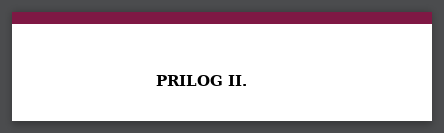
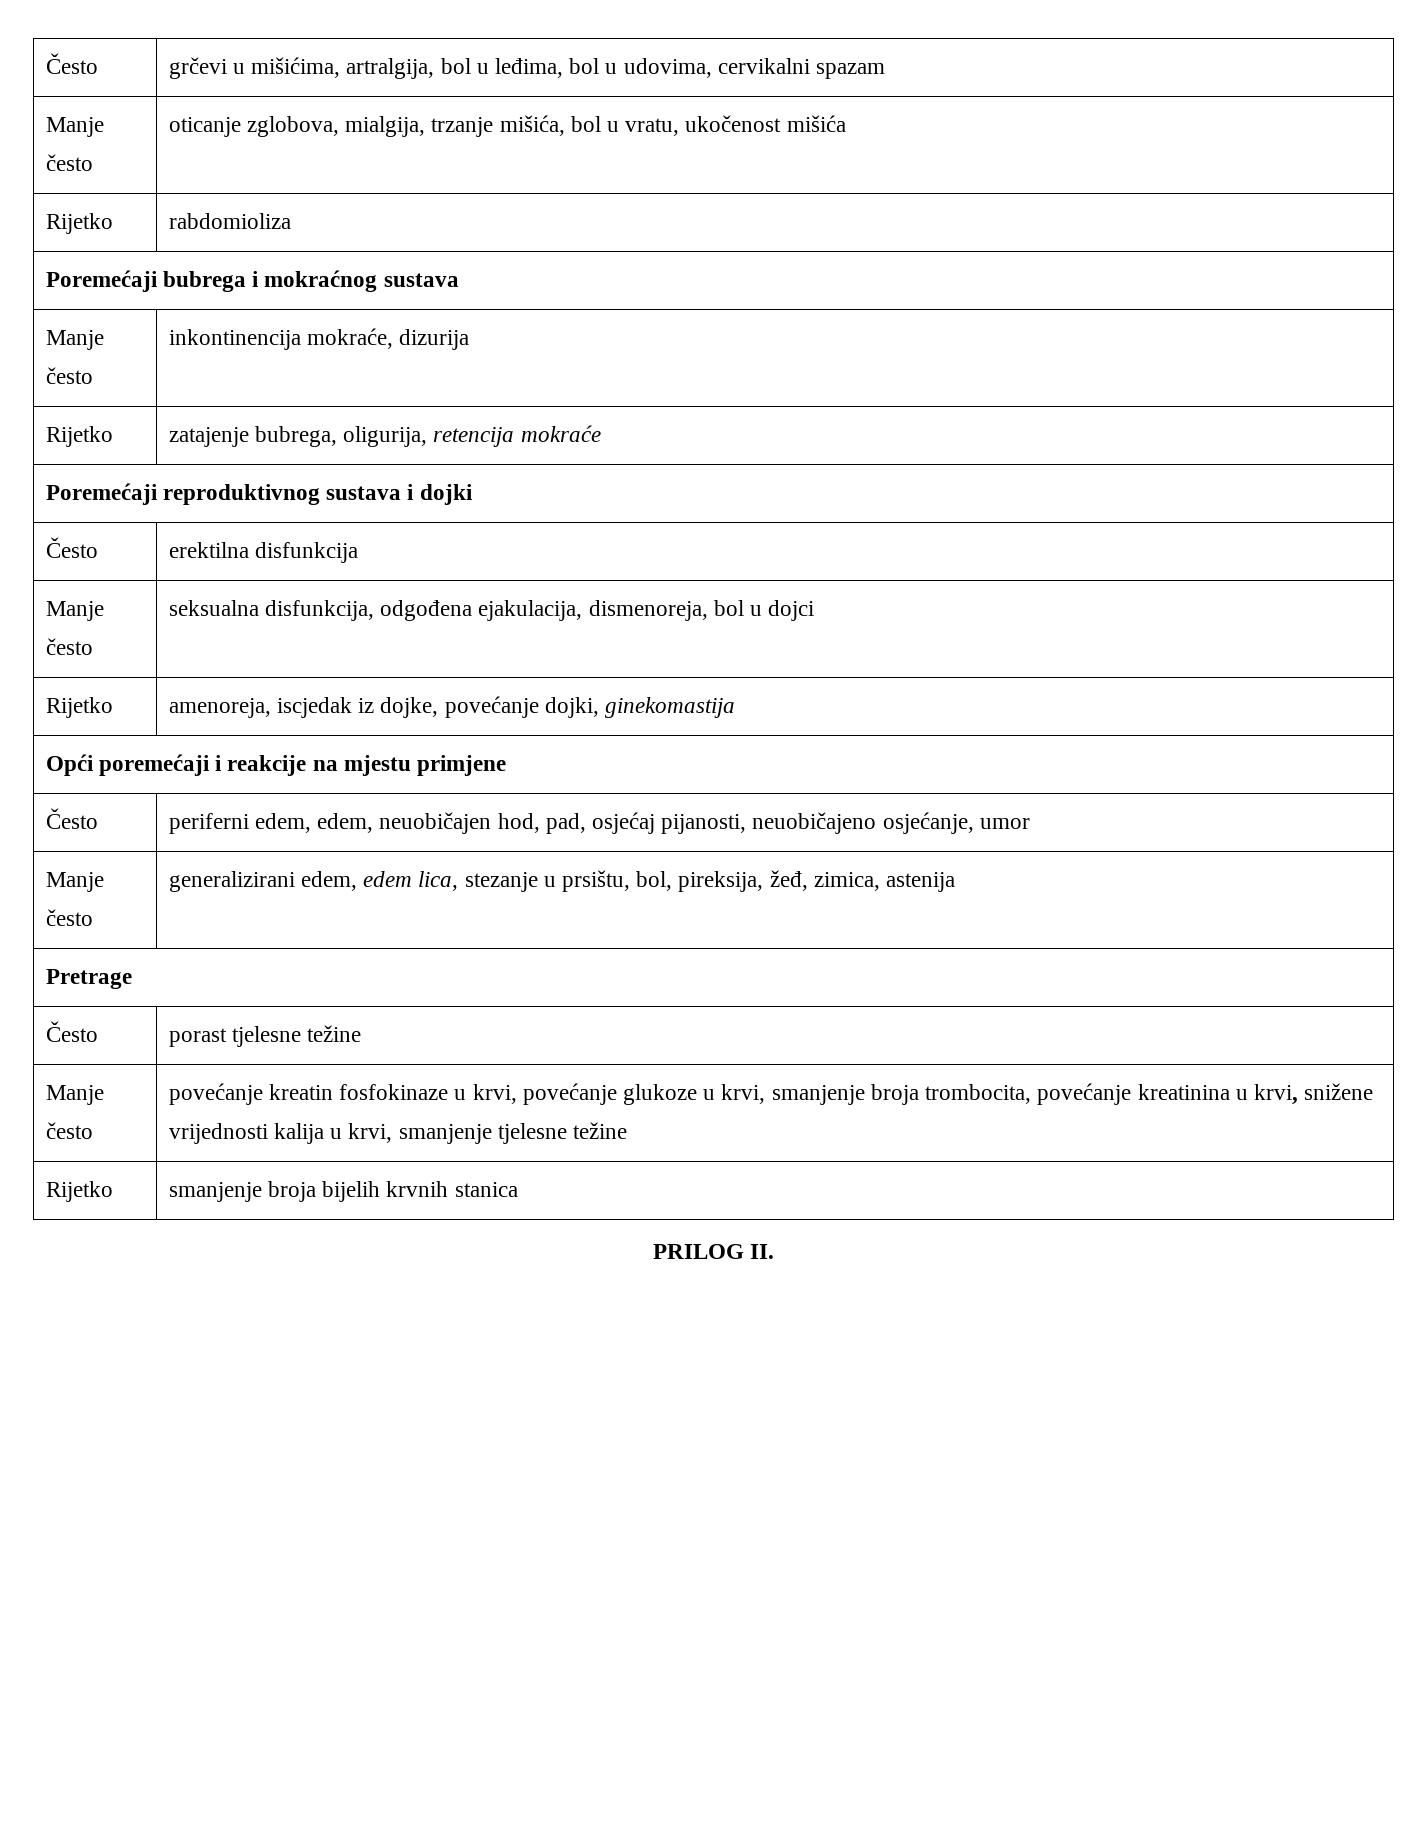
+ Često | grčevi u mišićima, artralgija, bol u leđima, bol u udovima, cervikalni spazam
+ Manje često | oticanje zglobova, mialgija, trzanje mišića, bol u vratu, ukočenost mišića
+ Rijetko | rabdomioliza
+ Poremećaji bubrega i mokraćnog sustava
+ Manje često | inkontinencija mokraće, dizurija
+ Rijetko | zatajenje bubrega, oligurija, retencija mokraće
+ Poremećaji reproduktivnog sustava i dojki
+ Često | erektilna disfunkcija
+ Manje često | seksualna disfunkcija, odgođena ejakulacija, dismenoreja, bol u dojci
+ Rijetko | amenoreja, iscjedak iz dojke, povećanje dojki, ginekomastija
+ Opći poremećaji i reakcije na mjestu primjene
+ Često | periferni edem, edem, neuobičajen hod, pad, osjećaj pijanosti, neuobičajeno osjećanje, umor
+ Manje često | generalizirani edem, edem lica, stezanje u prsištu, bol, pireksija, žeđ, zimica, astenija
+ Pretrage
+ Često | porast tjelesne težine
+ Manje često | povećanje kreatin fosfokinaze u krvi, povećanje glukoze u krvi, smanjenje broja trombocita, povećanje kreatinina u krvi, snižene vrijednosti kalija u krvi, smanjenje tjelesne težine
+ Rijetko | smanjenje broja bijelih krvnih stanica

